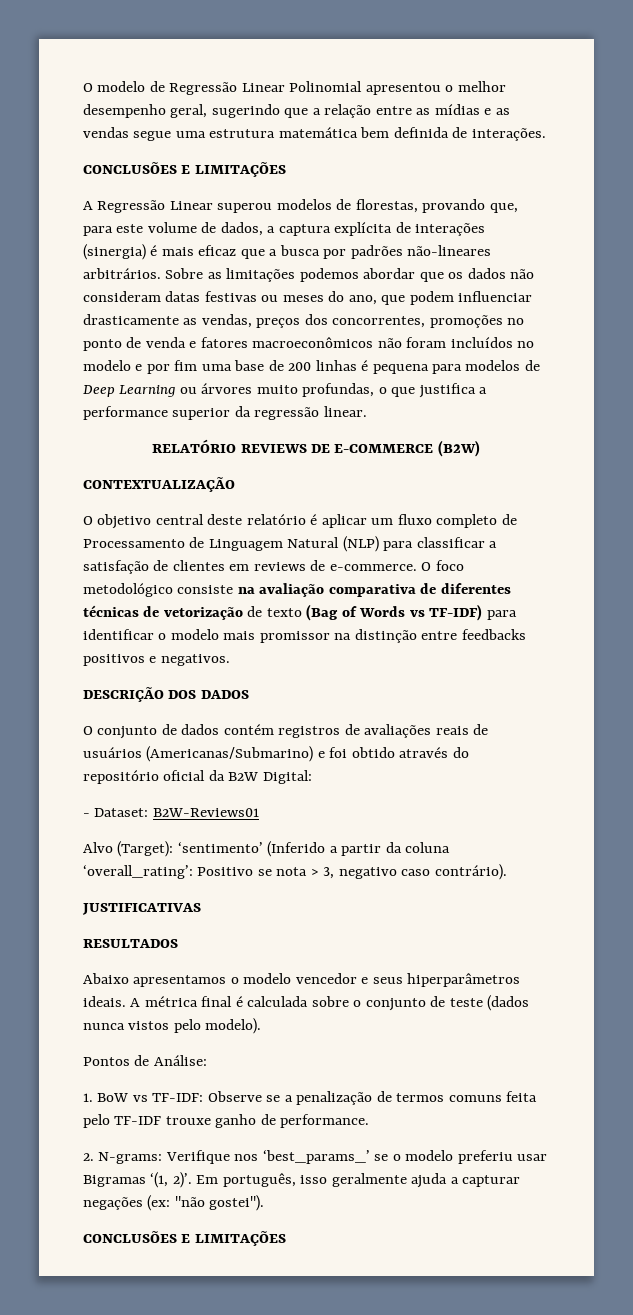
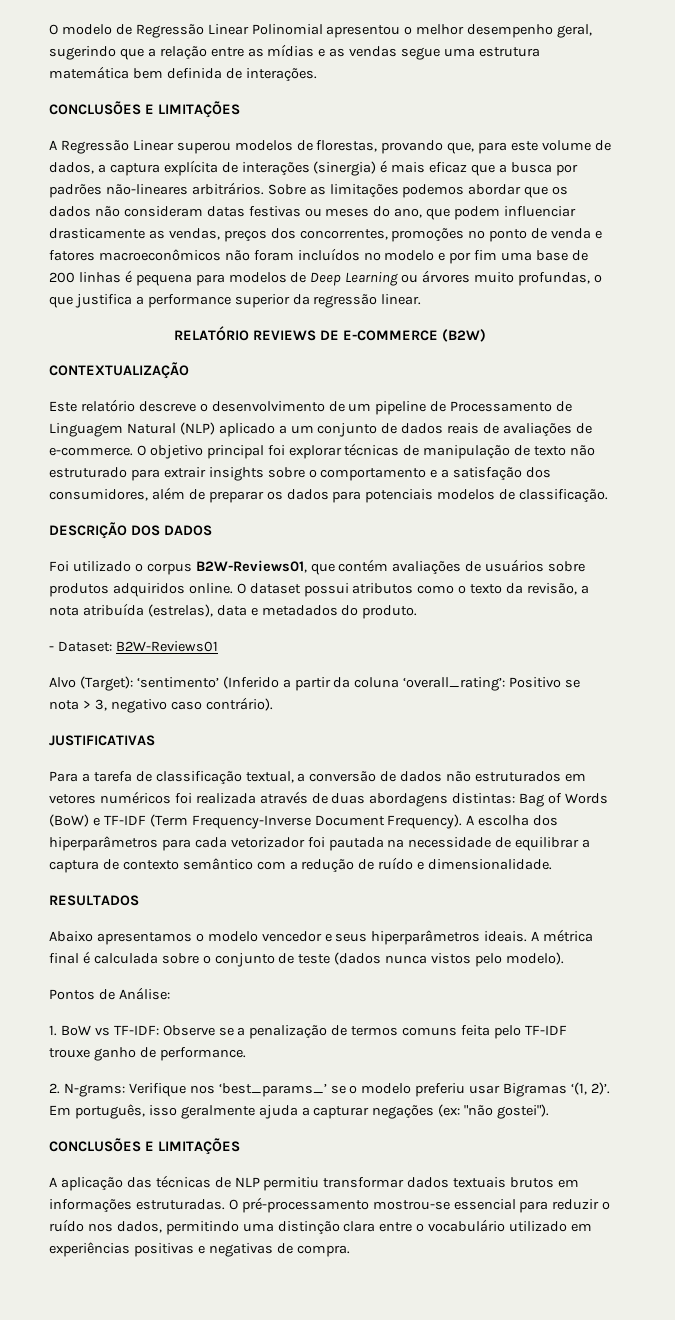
- O objetivo central deste relatório é aplicar um fluxo completo de Processamento de Linguagem Natural (NLP) para classificar a satisfação de clientes em reviews de e-commerce. O foco metodológico consiste na avaliação comparativa de diferentes técnicas de vetorização de texto (Bag of Words vs TF-IDF) para identificar o modelo mais promissor na distinção entre feedbacks positivos e negativos.
+ Este relatório descreve o desenvolvimento de um pipeline de Processamento de Linguagem Natural (NLP) aplicado a um conjunto de dados reais de avaliações de e-commerce. O objetivo principal foi explorar técnicas de manipulação de texto não estruturado para extrair insights sobre o comportamento e a satisfação dos consumidores, além de preparar os dados para potenciais modelos de classificação.
  DESCRIÇÃO DOS DADOS
- O conjunto de dados contém registros de avaliações reais de usuários (Americanas/Submarino) e foi obtido através do repositório oficial da B2W Digital:
+ Foi utilizado o corpus B2W-Reviews01, que contém avaliações de usuários sobre produtos adquiridos online. O dataset possui atributos como o texto da revisão, a nota atribuída (estrelas), data e metadados do produto.
+ Para a tarefa de classificação textual, a conversão de dados não estruturados em vetores numéricos foi realizada através de duas abordagens distintas: Bag of Words (BoW) e TF-IDF (Term Frequency-Inverse Document Frequency). A escolha dos hiperparâmetros para cada vetorizador foi pautada na necessidade de equilibrar a captura de contexto semântico com a redução de ruído e dimensionalidade.
+ A aplicação das técnicas de NLP permitiu transformar dados textuais brutos em informações estruturadas. O pré-processamento mostrou-se essencial para reduzir o ruído nos dados, permitindo uma distinção clara entre o vocabulário utilizado em experiências positivas e negativas de compra.

